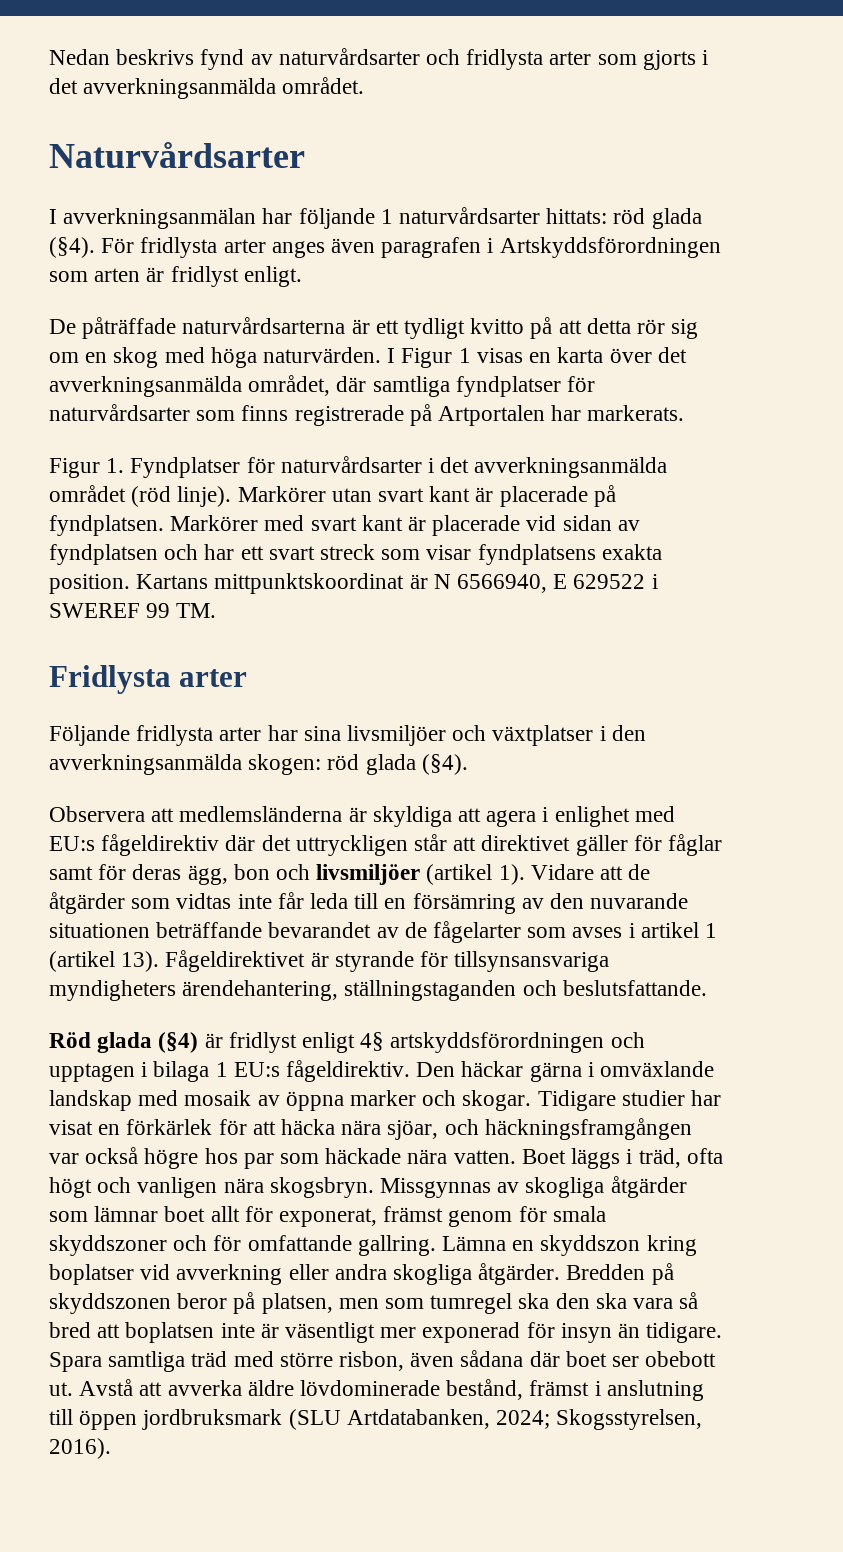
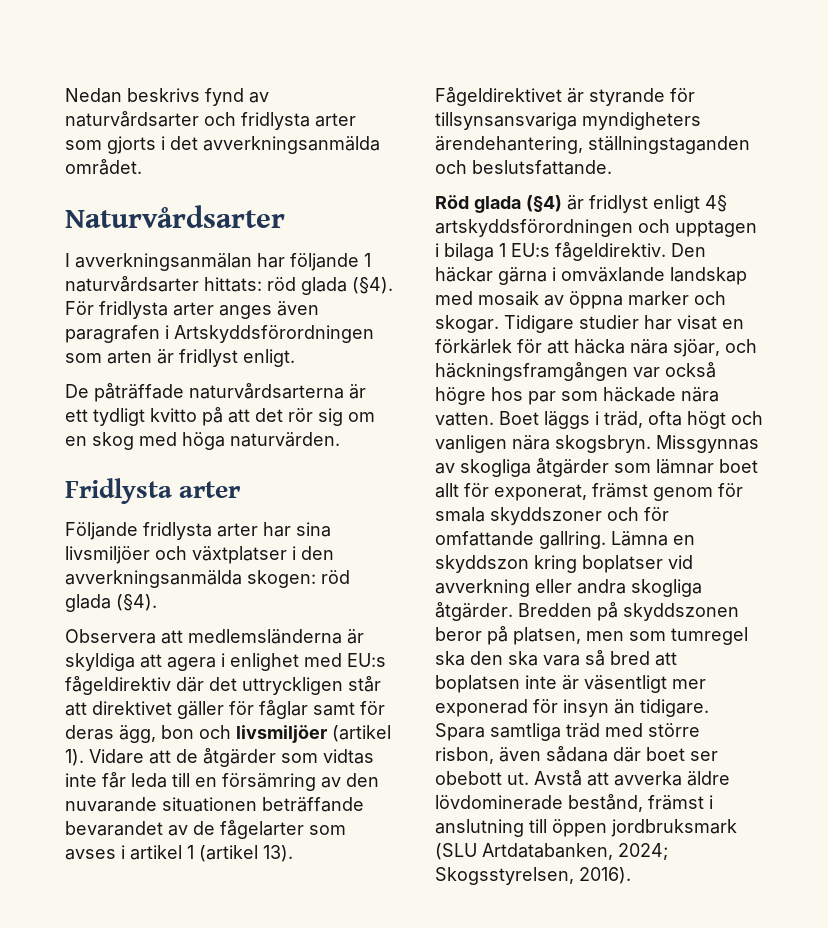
- De påträffade naturvårdsarterna är ett tydligt kvitto på att detta rör sig om en skog med höga naturvärden. I Figur 1 visas en karta över det avverkningsanmälda området, där samtliga fyndplatser för naturvårdsarter som finns registrerade på Artportalen har markerats.
- Figur 1. Fyndplatser för naturvårdsarter i det avverkningsanmälda området (röd linje). Markörer utan svart kant är placerade på fyndplatsen. Markörer med svart kant är placerade vid sidan av fyndplatsen och har ett svart streck som visar fyndplatsens exakta position. Kartans mittpunktskoordinat är N 6566940, E 629522 i SWEREF 99 TM.
+ De påträffade naturvårdsarterna är ett tydligt kvitto på att det rör sig om en skog med höga naturvärden.

